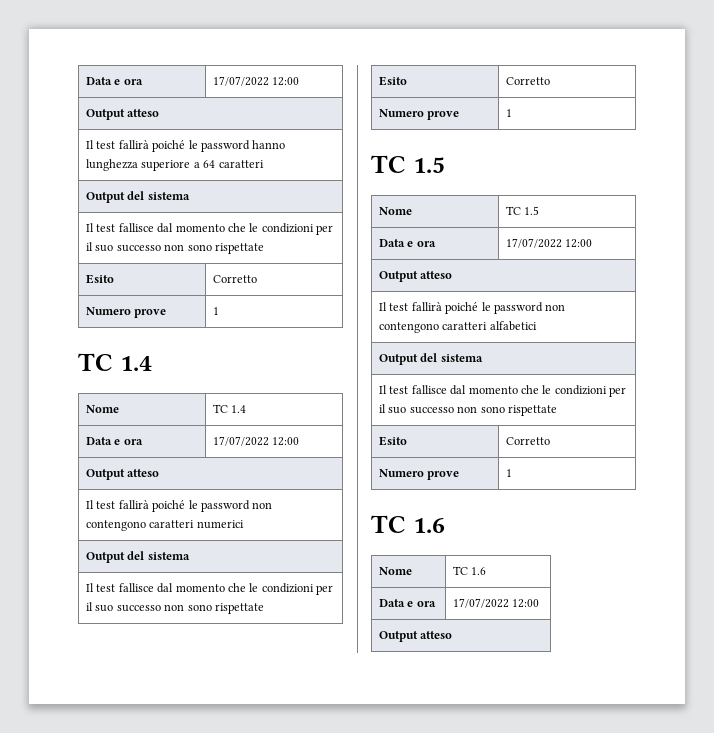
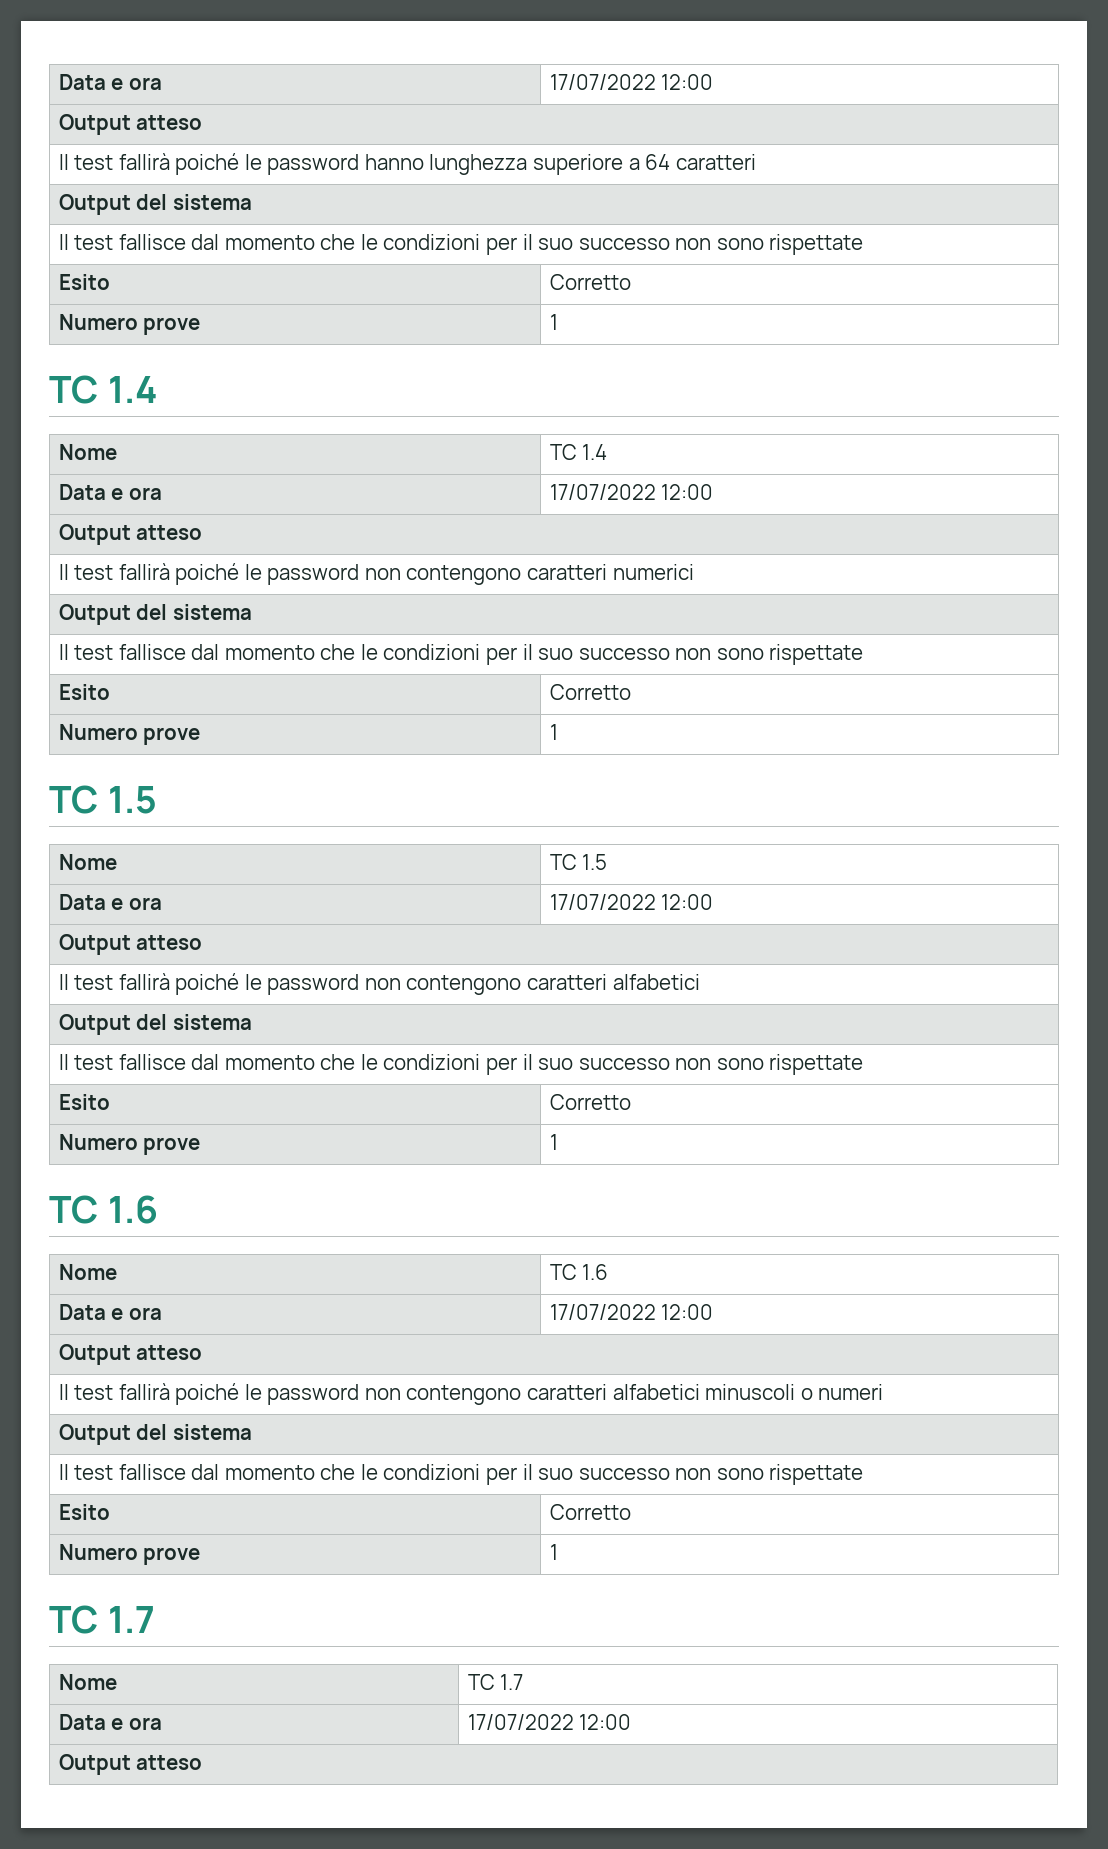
+ Il test fallirà poiché le password non contengono caratteri alfabetici minuscoli o numeri
+ Output del sistema
+ Il test fallisce dal momento che le condizioni per il suo successo non sono rispettate
+ Esito | Corretto
+ Numero prove | 1
+ TC 1.7
+ Nome | TC 1.7
+ Data e ora | 17/07/2022 12:00
+ Output atteso

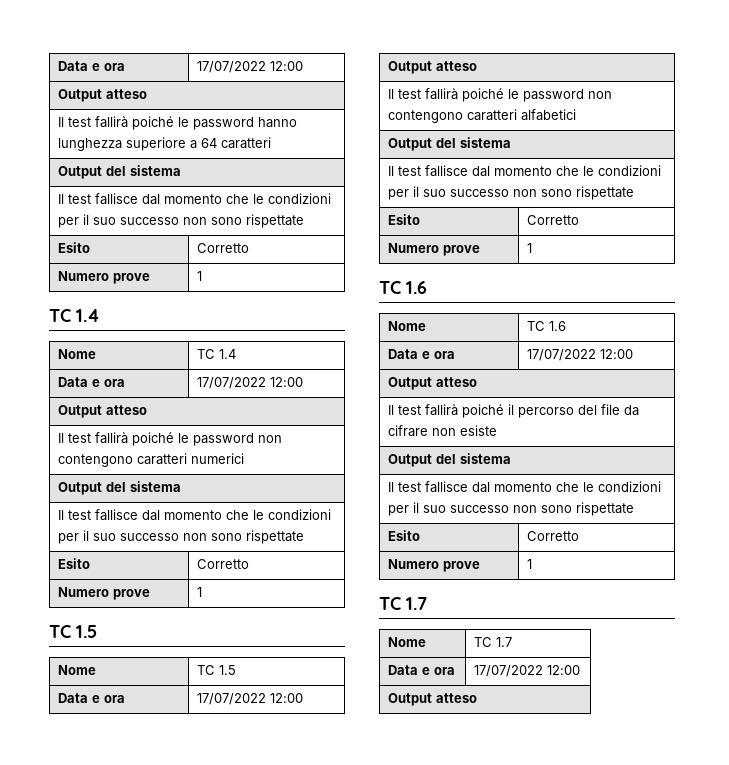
- Il test fallirà poiché le password non contengono caratteri alfabetici minuscoli o numeri
+ Il test fallirà poiché il percorso del file da cifrare non esiste

